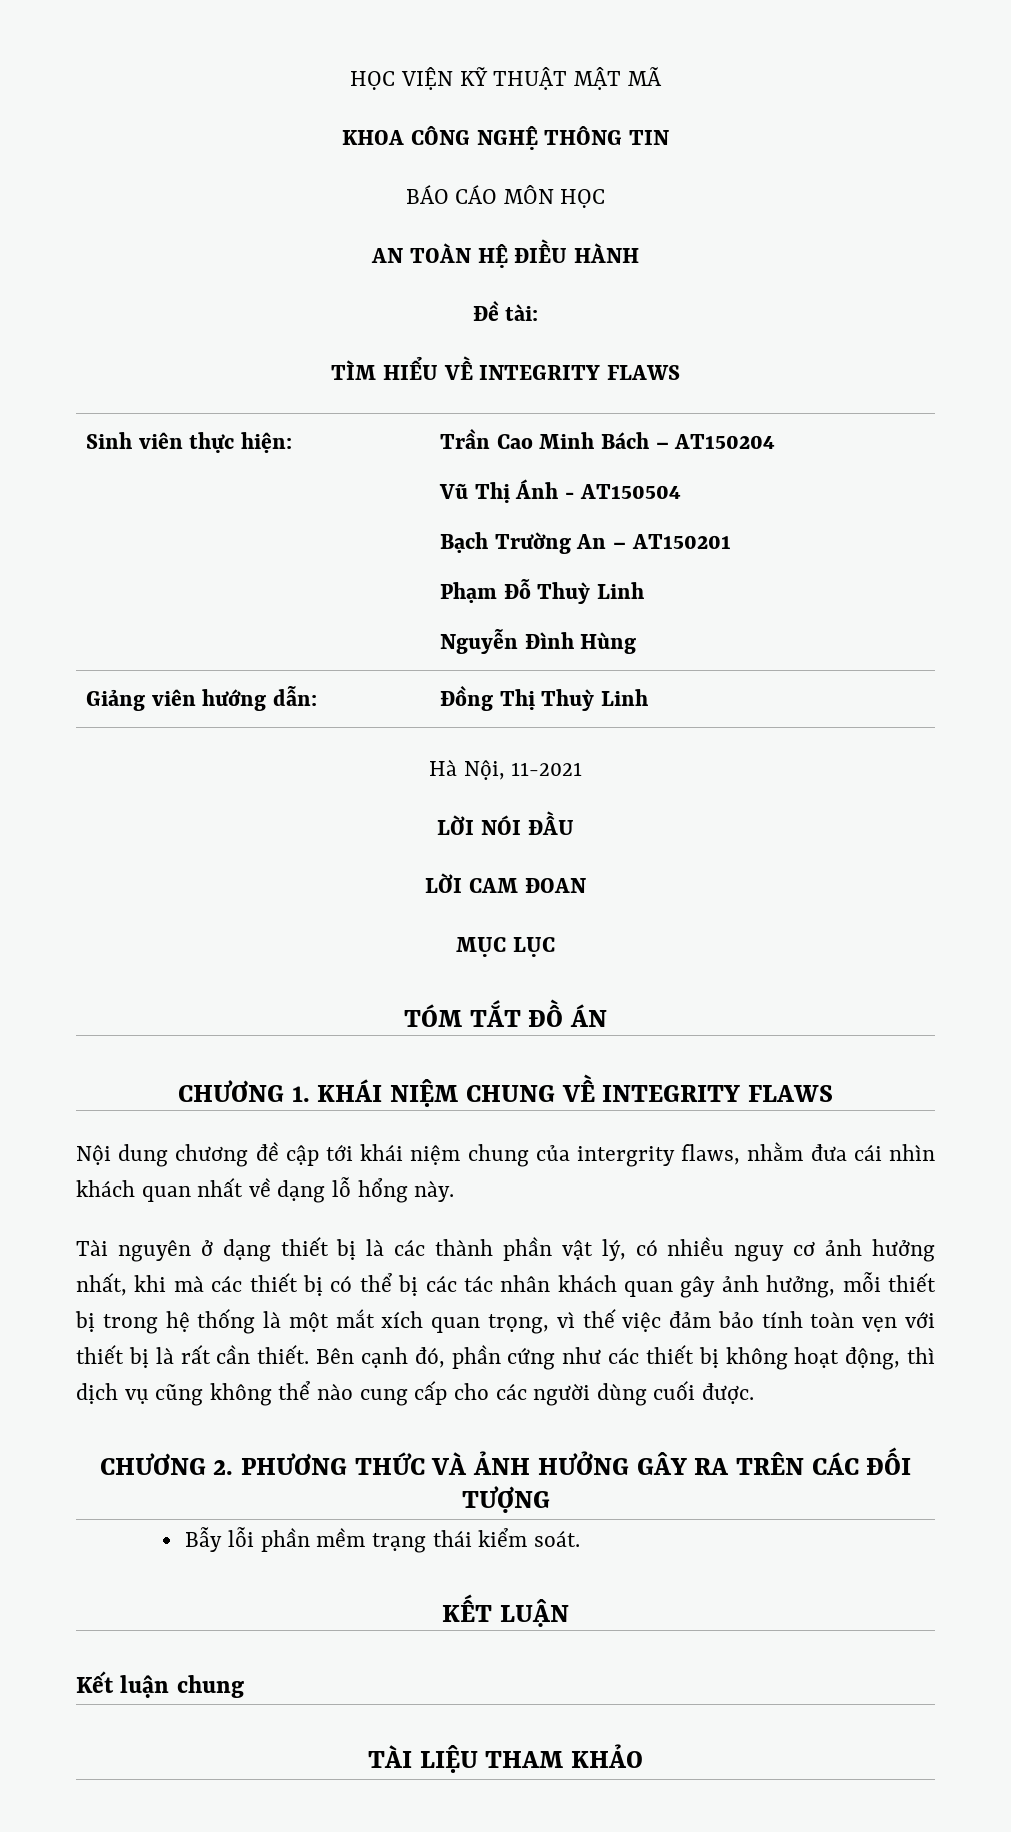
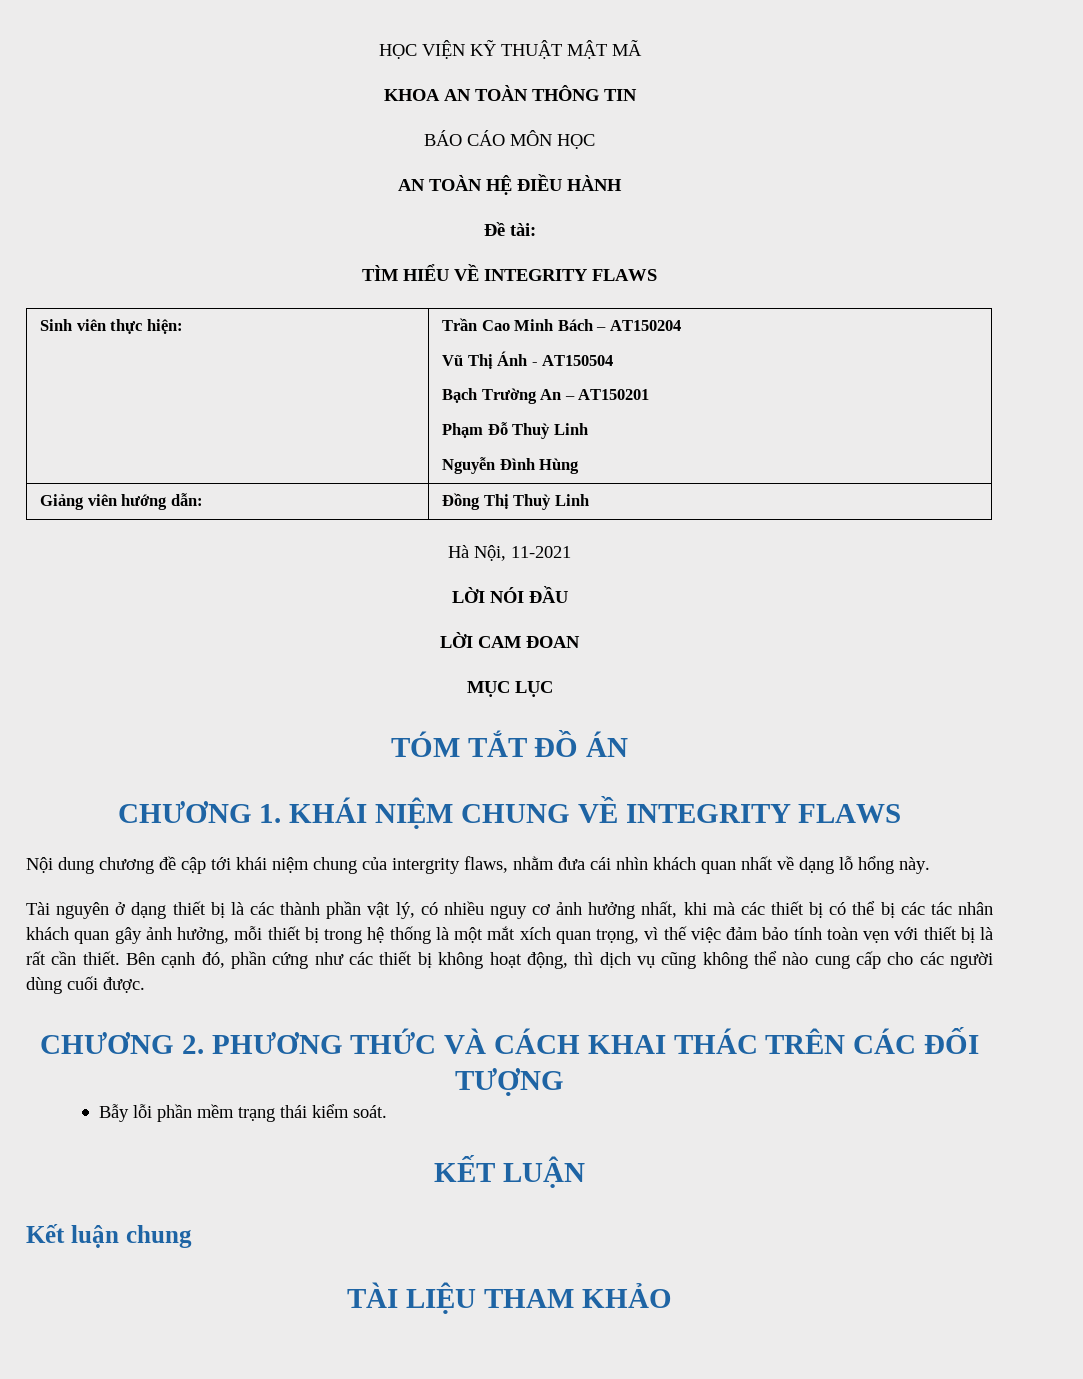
- KHOA CÔNG NGHỆ THÔNG TIN
+ KHOA AN TOÀN THÔNG TIN
- CHƯƠNG 2. PHƯƠNG THỨC VÀ ẢNH HƯỞNG GÂY RA TRÊN CÁC ĐỐI TƯỢNG
+ CHƯƠNG 2. PHƯƠNG THỨC VÀ CÁCH KHAI THÁC TRÊN CÁC ĐỐI TƯỢNG

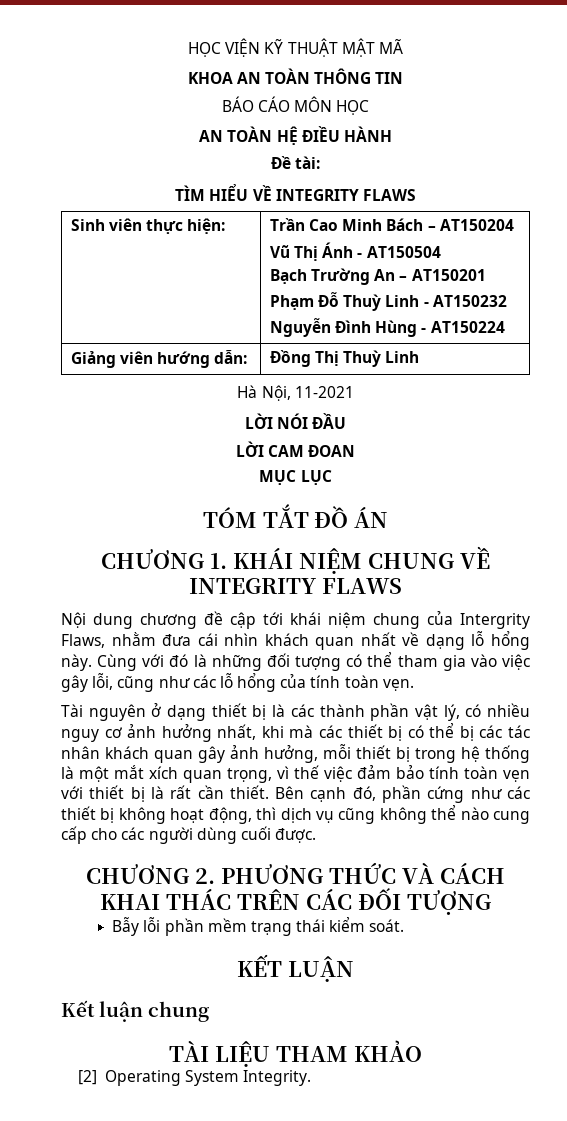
  Sinh viên thực hiện: | Trần Cao Minh Bách – AT150204
  Vũ Thị Ánh - AT150504
  Bạch Trường An – AT150201
- Phạm Đỗ Thuỳ Linh
- Nguyễn Đình Hùng
+ Phạm Đỗ Thuỳ Linh - AT150232
+ Nguyễn Đình Hùng - AT150224
- Nội dung chương đề cập tới khái niệm chung của intergrity flaws, nhằm đưa cái nhìn khách quan nhất về dạng lỗ hổng này.
+ Nội dung chương đề cập tới khái niệm chung của Intergrity Flaws, nhằm đưa cái nhìn khách quan nhất về dạng lỗ hổng này. Cùng với đó là những đối tượng có thể tham gia vào việc gây lỗi, cũng như các lỗ hổng của tính toàn vẹn.
+ [2] Operating System Integrity.

